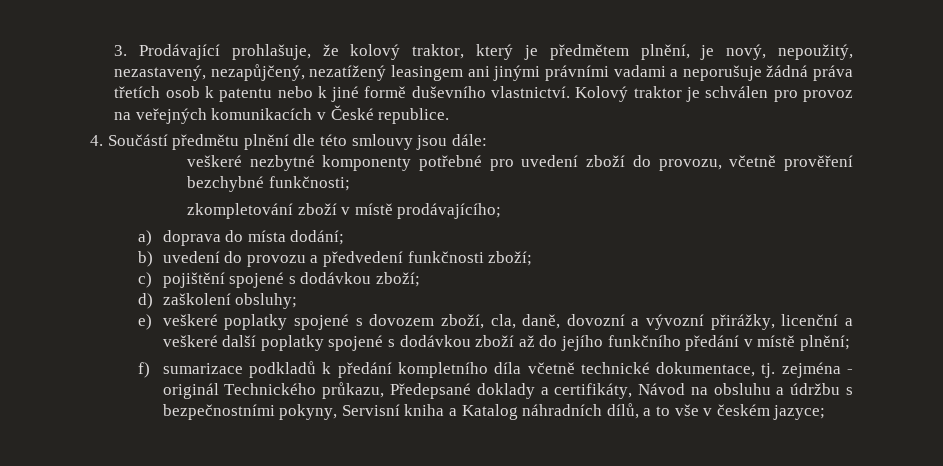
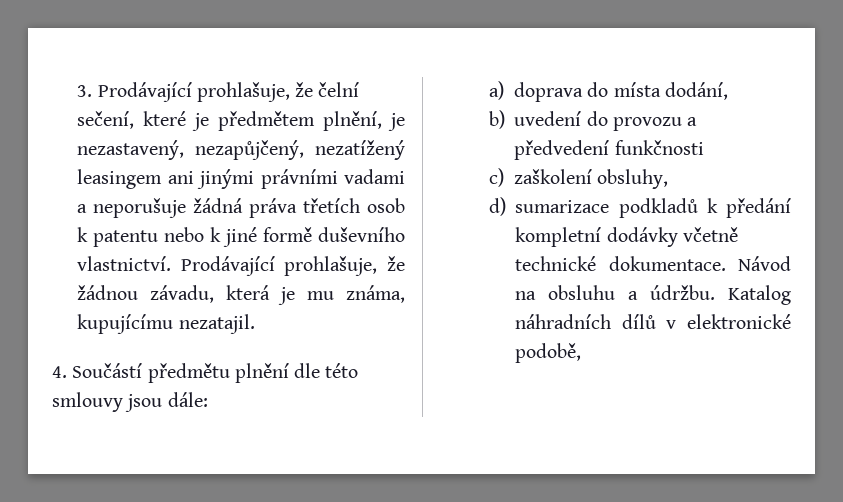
- 3. Prodávající prohlašuje, že kolový traktor, který je předmětem plnění, je nový, nepoužitý, nezastavený, nezapůjčený, nezatížený leasingem ani jinými právními vadami a neporušuje žádná práva třetích osob k patentu nebo k jiné formě duševního vlastnictví.
+ 3. Prodávající prohlašuje, že čelní sečení, které je předmětem plnění, je nezastavený, nezapůjčený, nezatížený leasingem ani jinými právními vadami a neporušuje žádná práva třetích osob k patentu nebo k jiné formě duševního vlastnictví.
- Kolový traktor je schválen pro provoz na veřejných komunikacích v České republice.
+ Prodávající prohlašuje, že žádnou závadu, která je mu známa, kupujícímu nezatajil.
- veškeré nezbytné komponenty potřebné pro uvedení zboží do provozu, včetně prověření bezchybné funkčnosti;
- zkompletování zboží v místě prodávajícího;
- a) doprava do místa dodání;
+ a) doprava do místa dodání,
- b) uvedení do provozu a předvedení funkčnosti zboží;
- c) pojištění spojené s dodávkou zboží;
- d) zaškolení obsluhy;
- e) veškeré poplatky spojené s dovozem zboží, cla, daně, dovozní a vývozní přirážky, licenční a veškeré další poplatky spojené s dodávkou zboží až do jejího funkčního předání v místě plnění;
- f) sumarizace podkladů k předání kompletního díla včetně technické dokumentace, tj. zejména - originál Technického průkazu, Předepsané doklady a certifikáty, Návod na obsluhu a údržbu s bezpečnostními pokyny, Servisní kniha a Katalog náhradních dílů, a to vše v českém jazyce;
+ b) uvedení do provozu a předvedení funkčnosti
+ c) zaškolení obsluhy,
+ d) sumarizace podkladů k předání kompletní dodávky včetně technické dokumentace. Návod na obsluhu a údržbu. Katalog náhradních dílů v elektronické podobě,

